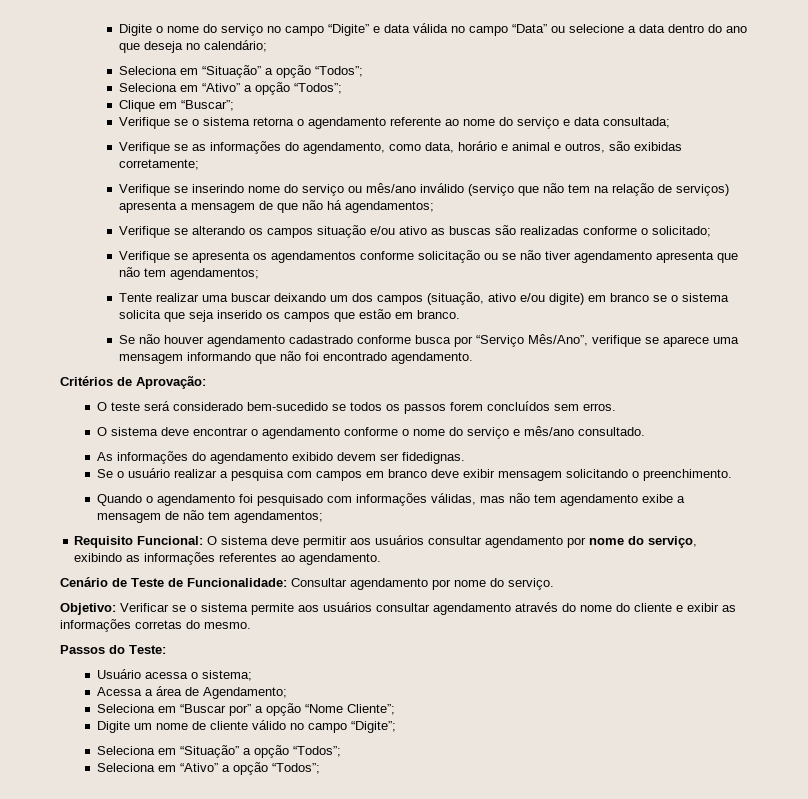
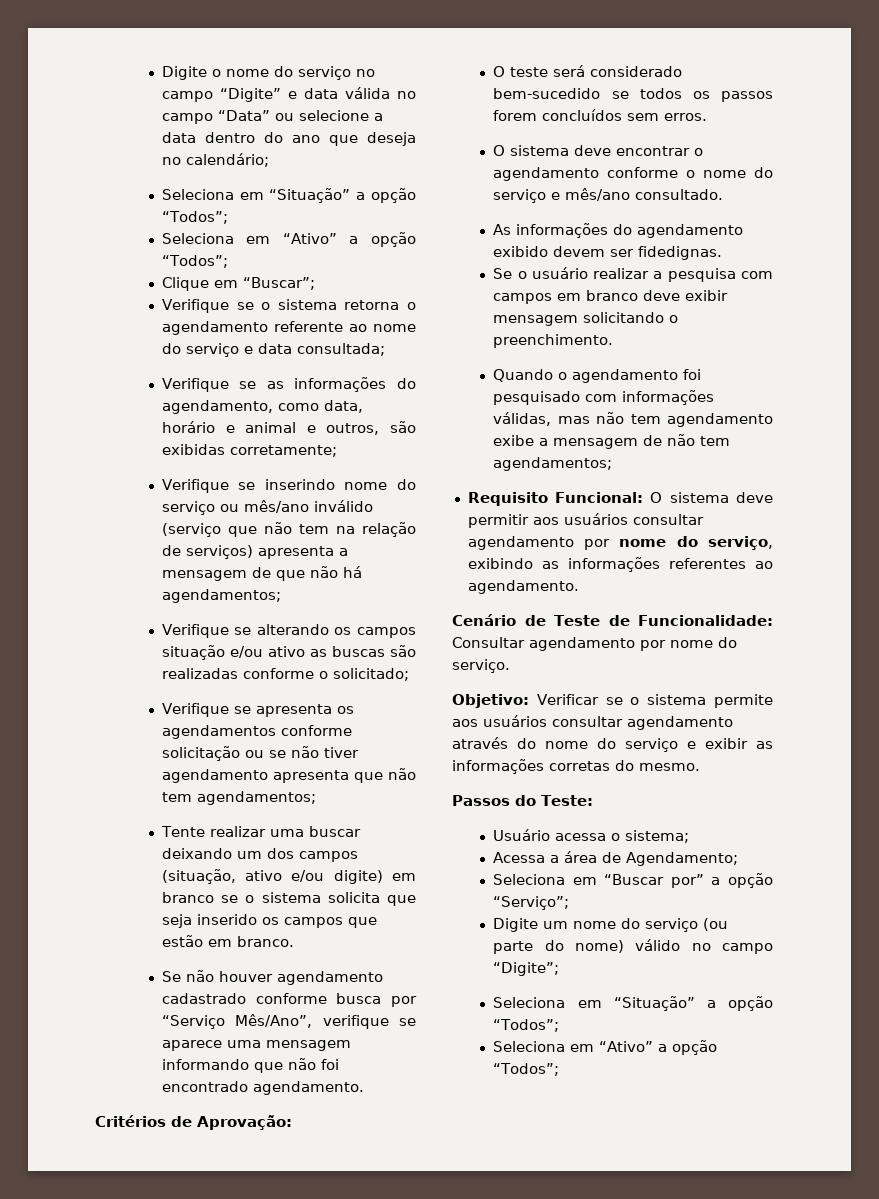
- Objetivo: Verificar se o sistema permite aos usuários consultar agendamento através do nome do cliente e exibir as informações corretas do mesmo.
+ Objetivo: Verificar se o sistema permite aos usuários consultar agendamento através do nome do serviço e exibir as informações corretas do mesmo.
- Seleciona em “Buscar por” a opção “Nome Cliente”;
+ Seleciona em “Buscar por” a opção “Serviço”;
- Digite um nome de cliente válido no campo “Digite”;
+ Digite um nome do serviço (ou parte do nome) válido no campo “Digite”;

